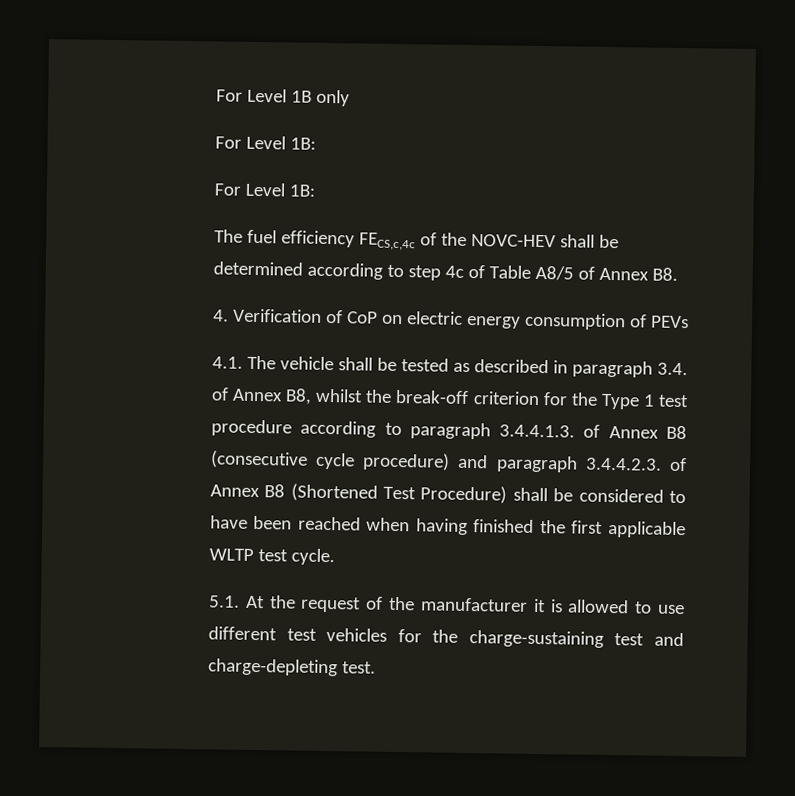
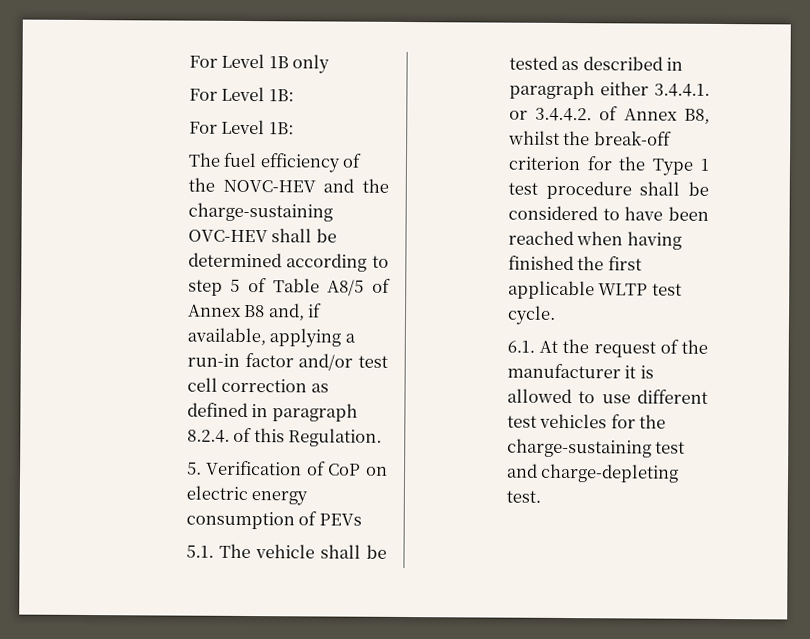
- The fuel efficiency FECS,c,4c of the NOVC-HEV shall be determined according to step 4c of Table A8/5 of Annex B8.
- 4. Verification of CoP on electric energy consumption of PEVs
+ The fuel efficiency of the NOVC-HEV and the charge-sustaining OVC-HEV shall be determined according to step 5 of Table A8/5 of Annex B8 and, if available, applying a run-in factor and/or test cell correction as defined in paragraph 8.2.4. of this Regulation.
+ 5. Verification of CoP on electric energy consumption of PEVs
- 4.1. The vehicle shall be tested as described in paragraph 3.4. of Annex B8, whilst the break-off criterion for the Type 1 test procedure according to paragraph 3.4.4.1.3. of Annex B8 (consecutive cycle procedure) and paragraph 3.4.4.2.3. of Annex B8 (Shortened Test Procedure) shall be considered to have been reached when having finished the first applicable WLTP test cycle.
+ 5.1. The vehicle shall be tested as described in paragraph either 3.4.4.1. or 3.4.4.2. of Annex B8, whilst the break-off criterion for the Type 1 test procedure shall be considered to have been reached when having finished the first applicable WLTP test cycle.
- 5.1. At the request of the manufacturer it is allowed to use different test vehicles for the charge-sustaining test and charge-depleting test.
+ 6.1. At the request of the manufacturer it is allowed to use different test vehicles for the charge-sustaining test and charge-depleting test.

